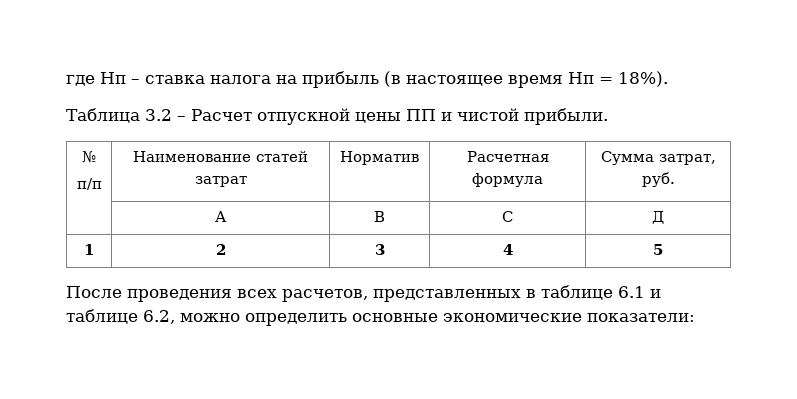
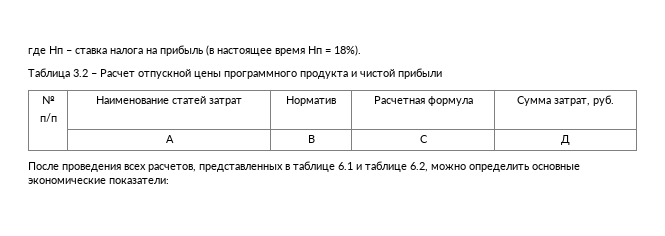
- Таблица 3.2 – Расчет отпускной цены ПП и чистой прибыли.
+ Таблица 3.2 – Расчет отпускной цены программного продукта и чистой прибыли
- 1 | 2 | 3 | 4 | 5

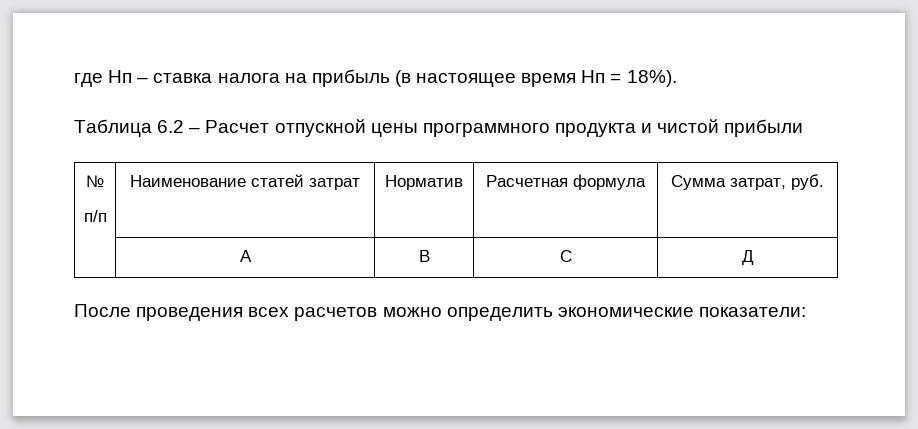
- Таблица 3.2 – Расчет отпускной цены программного продукта и чистой прибыли
+ Таблица 6.2 – Расчет отпускной цены программного продукта и чистой прибыли
- После проведения всех расчетов, представленных в таблице 6.1 и таблице 6.2, можно определить основные экономические показатели:
+ После проведения всех расчетов можно определить экономические показатели:

